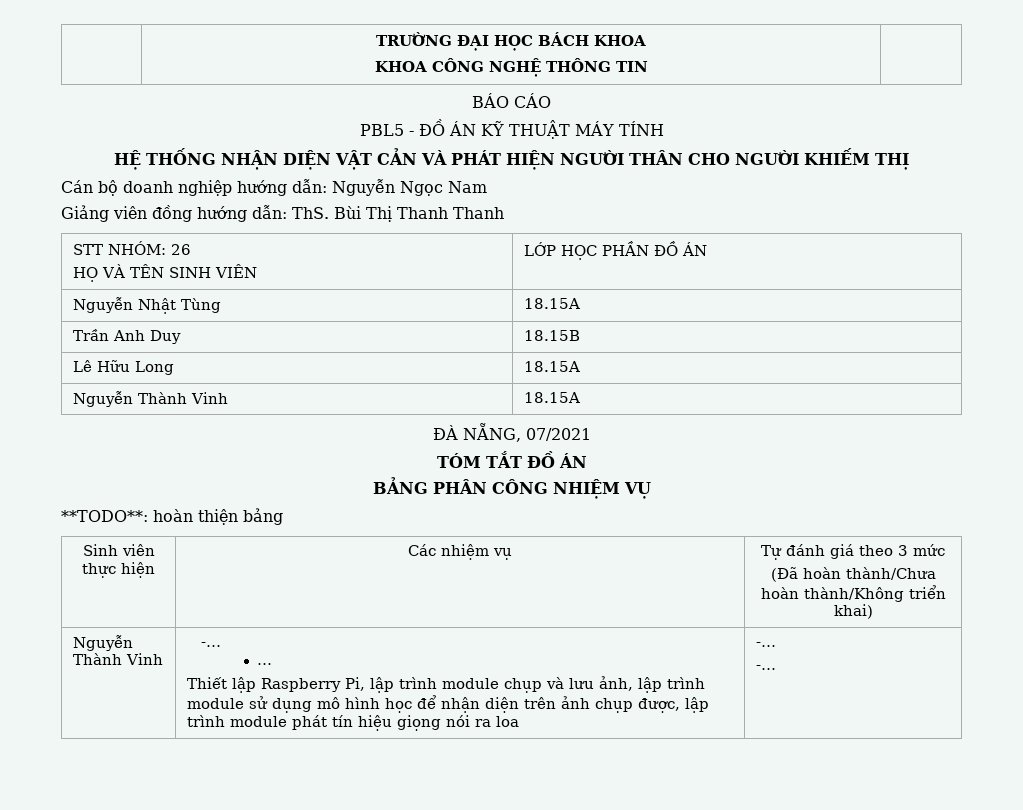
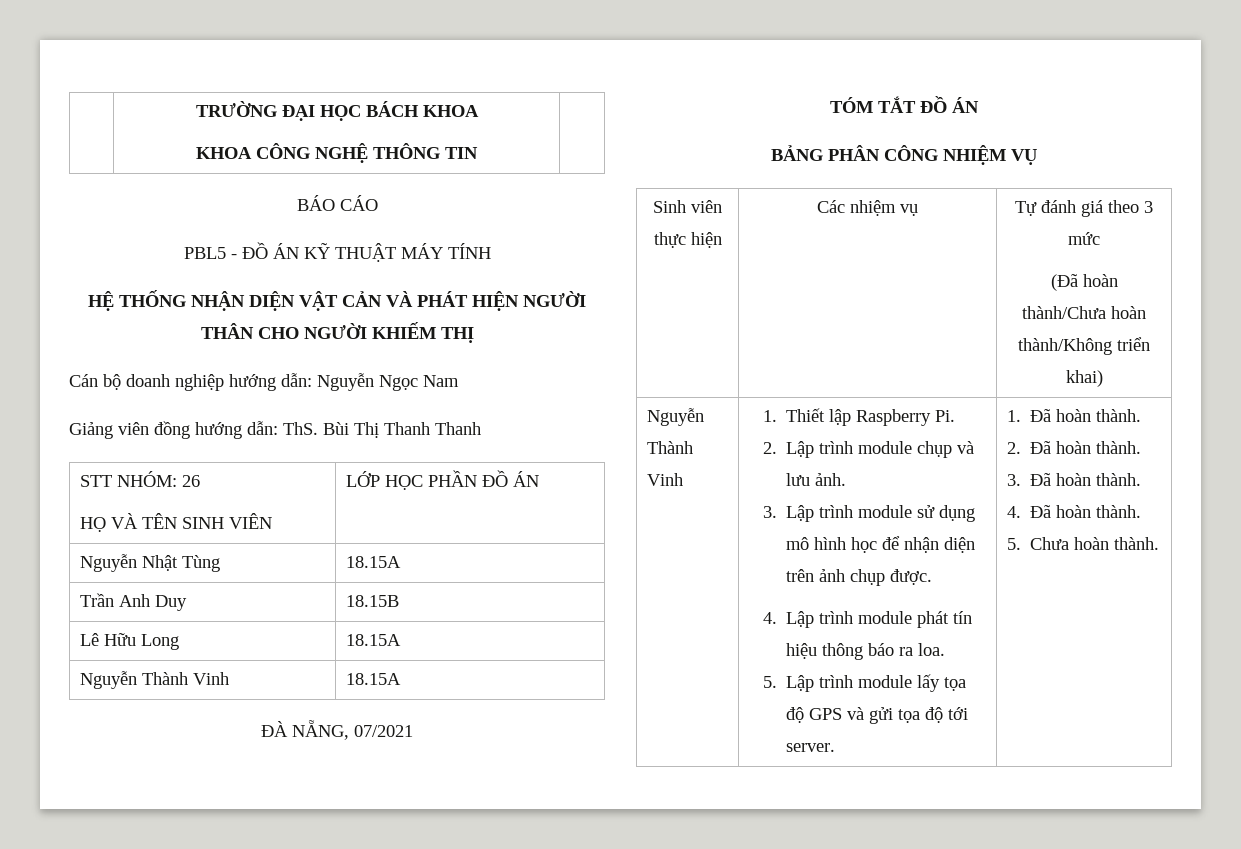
- **TODO**: hoàn thiện bảng
- Nguyễn Thành Vinh | -…
- …
- Thiết lập Raspberry Pi, lập trình module chụp và lưu ảnh, lập trình module sử dụng mô hình học để nhận diện trên ảnh chụp được, lập trình module phát tín hiệu giọng nói ra loa | -…
- -…
+ Nguyễn Thành Vinh | 1. Thiết lập Raspberry Pi.
+ 2. Lập trình module chụp và lưu ảnh.
+ 3. Lập trình module sử dụng mô hình học để nhận diện trên ảnh chụp được.
+ 4. Lập trình module phát tín hiệu thông báo ra loa.
+ 5. Lập trình module lấy tọa độ GPS và gửi tọa độ tới server. | 1. Đã hoàn thành.
+ 2. Đã hoàn thành.
+ 3. Đã hoàn thành.
+ 4. Đã hoàn thành.
+ 5. Chưa hoàn thành.

